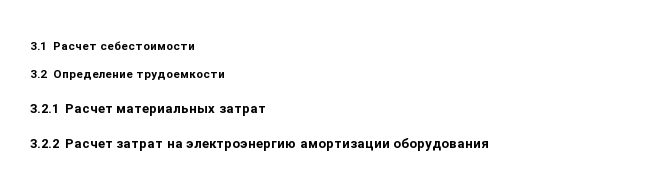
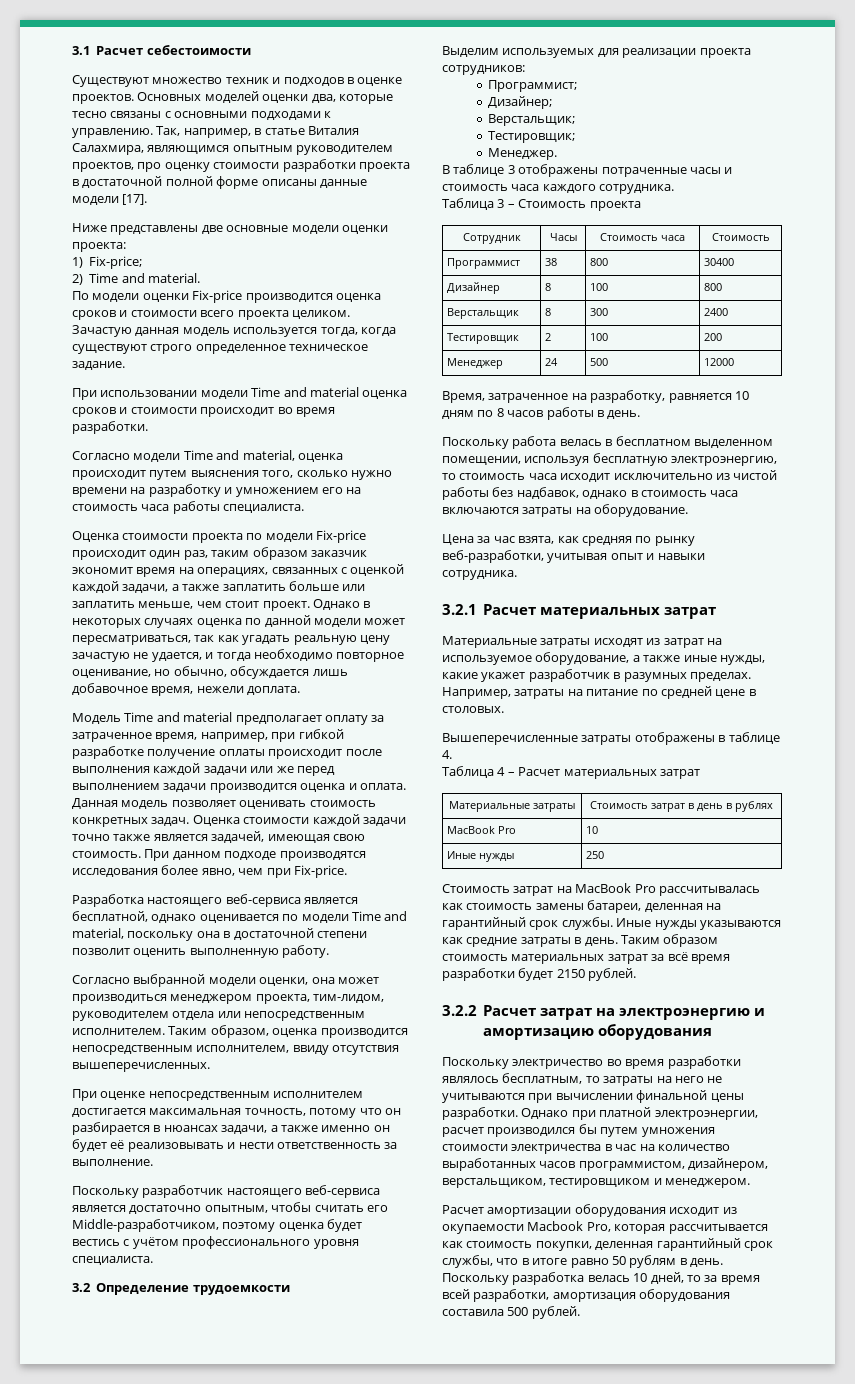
+ Существуют множество техник и подходов в оценке проектов. Основных моделей оценки два, которые тесно связаны с основными подходами к управлению. Так, например, в статье Виталия Салахмира, являющимся опытным руководителем проектов, про оценку стоимости разработки проекта в достаточной полной форме описаны данные модели [17].
+ Ниже представлены две основные модели оценки проекта:
+ 1) Fix-price;
+ 2) Time and material.
+ По модели оценки Fix-price производится оценка сроков и стоимости всего проекта целиком. Зачастую данная модель используется тогда, когда существуют строго определенное техническое задание.
+ При использовании модели Time and material оценка сроков и стоимости происходит во время разработки.
+ Согласно модели Time and material, оценка происходит путем выяснения того, сколько нужно времени на разработку и умножением его на стоимость часа работы специалиста.
+ Оценка стоимости проекта по модели Fix-price происходит один раз, таким образом заказчик экономит время на операциях, связанных с оценкой каждой задачи, а также заплатить больше или заплатить меньше, чем стоит проект. Однако в некоторых случаях оценка по данной модели может пересматриваться, так как угадать реальную цену зачастую не удается, и тогда необходимо повторное оценивание, но обычно, обсуждается лишь добавочное время, нежели доплата.
+ Модель Time and material предполагает оплату за затраченное время, например, при гибкой разработке получение оплаты происходит после выполнения каждой задачи или же перед выполнением задачи производится оценка и оплата. Данная модель позволяет оценивать стоимость конкретных задач. Оценка стоимости каждой задачи точно также является задачей, имеющая свою стоимость. При данном подходе производятся исследования более явно, чем при Fix-price.
+ Разработка настоящего веб-сервиса является бесплатной, однако оценивается по модели Time and material, поскольку она в достаточной степени позволит оценить выполненную работу.
+ Согласно выбранной модели оценки, она может производиться менеджером проекта, тим-лидом, руководителем отдела или непосредственным исполнителем. Таким образом, оценка производится непосредственным исполнителем, ввиду отсутствия вышеперечисленных.
+ При оценке непосредственным исполнителем достигается максимальная точность, потому что он разбирается в нюансах задачи, а также именно он будет её реализовывать и нести ответственность за выполнение.
+ Поскольку разработчик настоящего веб-сервиса является достаточно опытным, чтобы считать его Middle-разработчиком, поэтому оценка будет вестись с учётом профессионального уровня специалиста.
  3.2 Определение трудоемкости
+ Выделим используемых для реализации проекта сотрудников:
+ Программист;
+ Дизайнер;
+ Верстальщик;
+ Тестировщик;
+ Менеджер.
+ В таблице 3 отображены потраченные часы и стоимость часа каждого сотрудника.
+ Таблица 3 – Стоимость проекта
+ Сотрудник | Часы | Стоимость часа | Стоимость
+ Программист | 38 | 800 | 30400
+ Дизайнер | 8 | 100 | 800
+ Верстальщик | 8 | 300 | 2400
+ Тестировщик | 2 | 100 | 200
+ Менеджер | 24 | 500 | 12000
+ Время, затраченное на разработку, равняется 10 дням по 8 часов работы в день.
+ Поскольку работа велась в бесплатном выделенном помещении, используя бесплатную электроэнергию, то стоимость часа исходит исключительно из чистой работы без надбавок, однако в стоимость часа включаются затраты на оборудование.
+ Цена за час взята, как средняя по рынку веб-разработки, учитывая опыт и навыки сотрудника.
  3.2.1 Расчет материальных затрат
+ Материальные затраты исходят из затрат на используемое оборудование, а также иные нужды, какие укажет разработчик в разумных пределах. Например, затраты на питание по средней цене в столовых.
+ Вышеперечисленные затраты отображены в таблице 4.
+ Таблица 4 – Расчет материальных затрат
+ Материальные затраты | Стоимость затрат в день в рублях
+ MacBook Pro | 10
+ Иные нужды | 250
+ Стоимость затрат на MacBook Pro рассчитывалась как стоимость замены батареи, деленная на гарантийный срок службы. Иные нужды указываются как средние затраты в день. Таким образом стоимость материальных затрат за всё время разработки будет 2150 рублей.
- 3.2.2 Расчет затрат на электроэнергию амортизации оборудования
+ 3.2.2 Расчет затрат на электроэнергию и амортизацию оборудования
+ Поскольку электричество во время разработки являлось бесплатным, то затраты на него не учитываются при вычислении финальной цены разработки. Однако при платной электроэнергии, расчет производился бы путем умножения стоимости электричества в час на количество выработанных часов программистом, дизайнером, верстальщиком, тестировщиком и менеджером.
+ Расчет амортизации оборудования исходит из окупаемости Macbook Pro, которая рассчитывается как стоимость покупки, деленная гарантийный срок службы, что в итоге равно 50 рублям в день. Поскольку разработка велась 10 дней, то за время всей разработки, амортизация оборудования составила 500 рублей.

